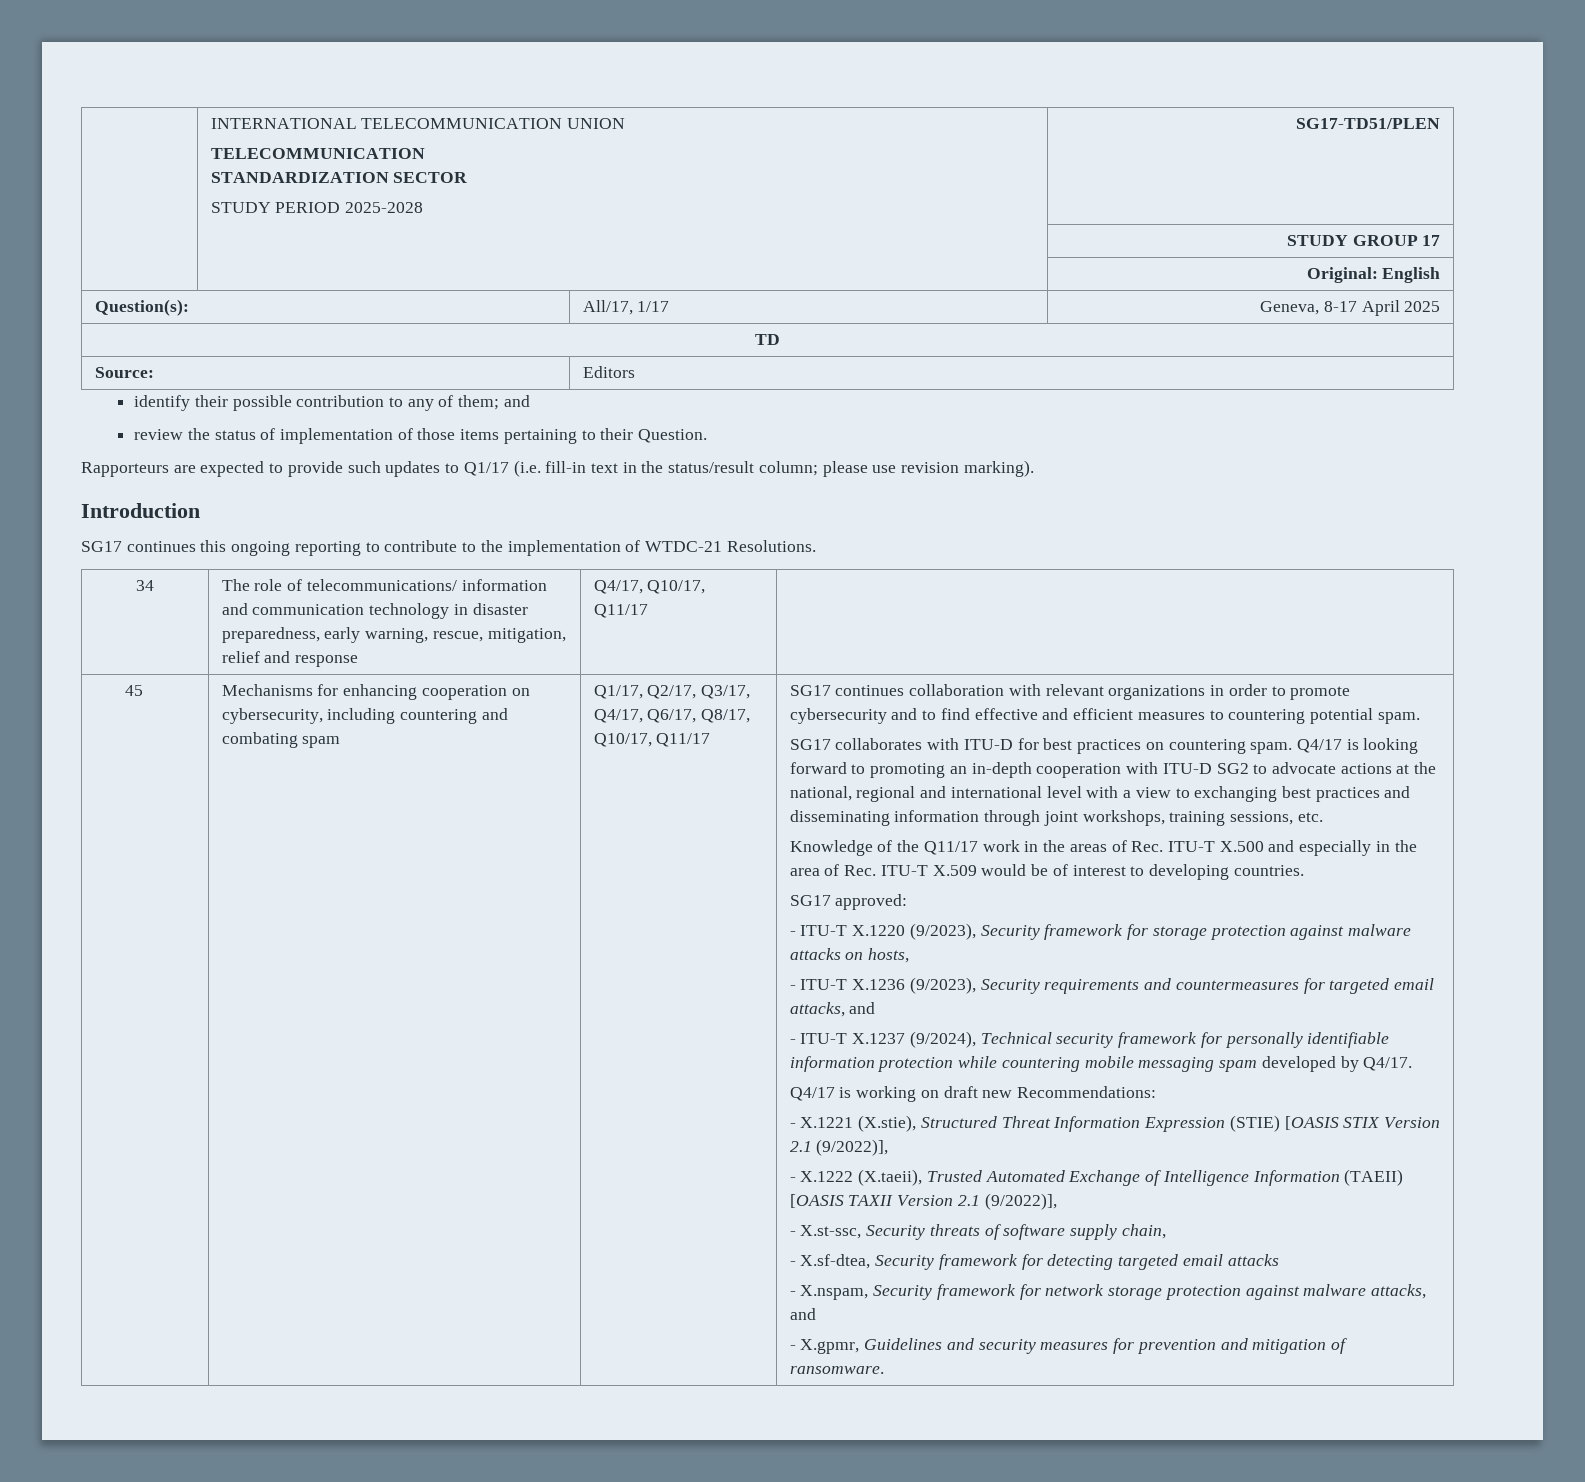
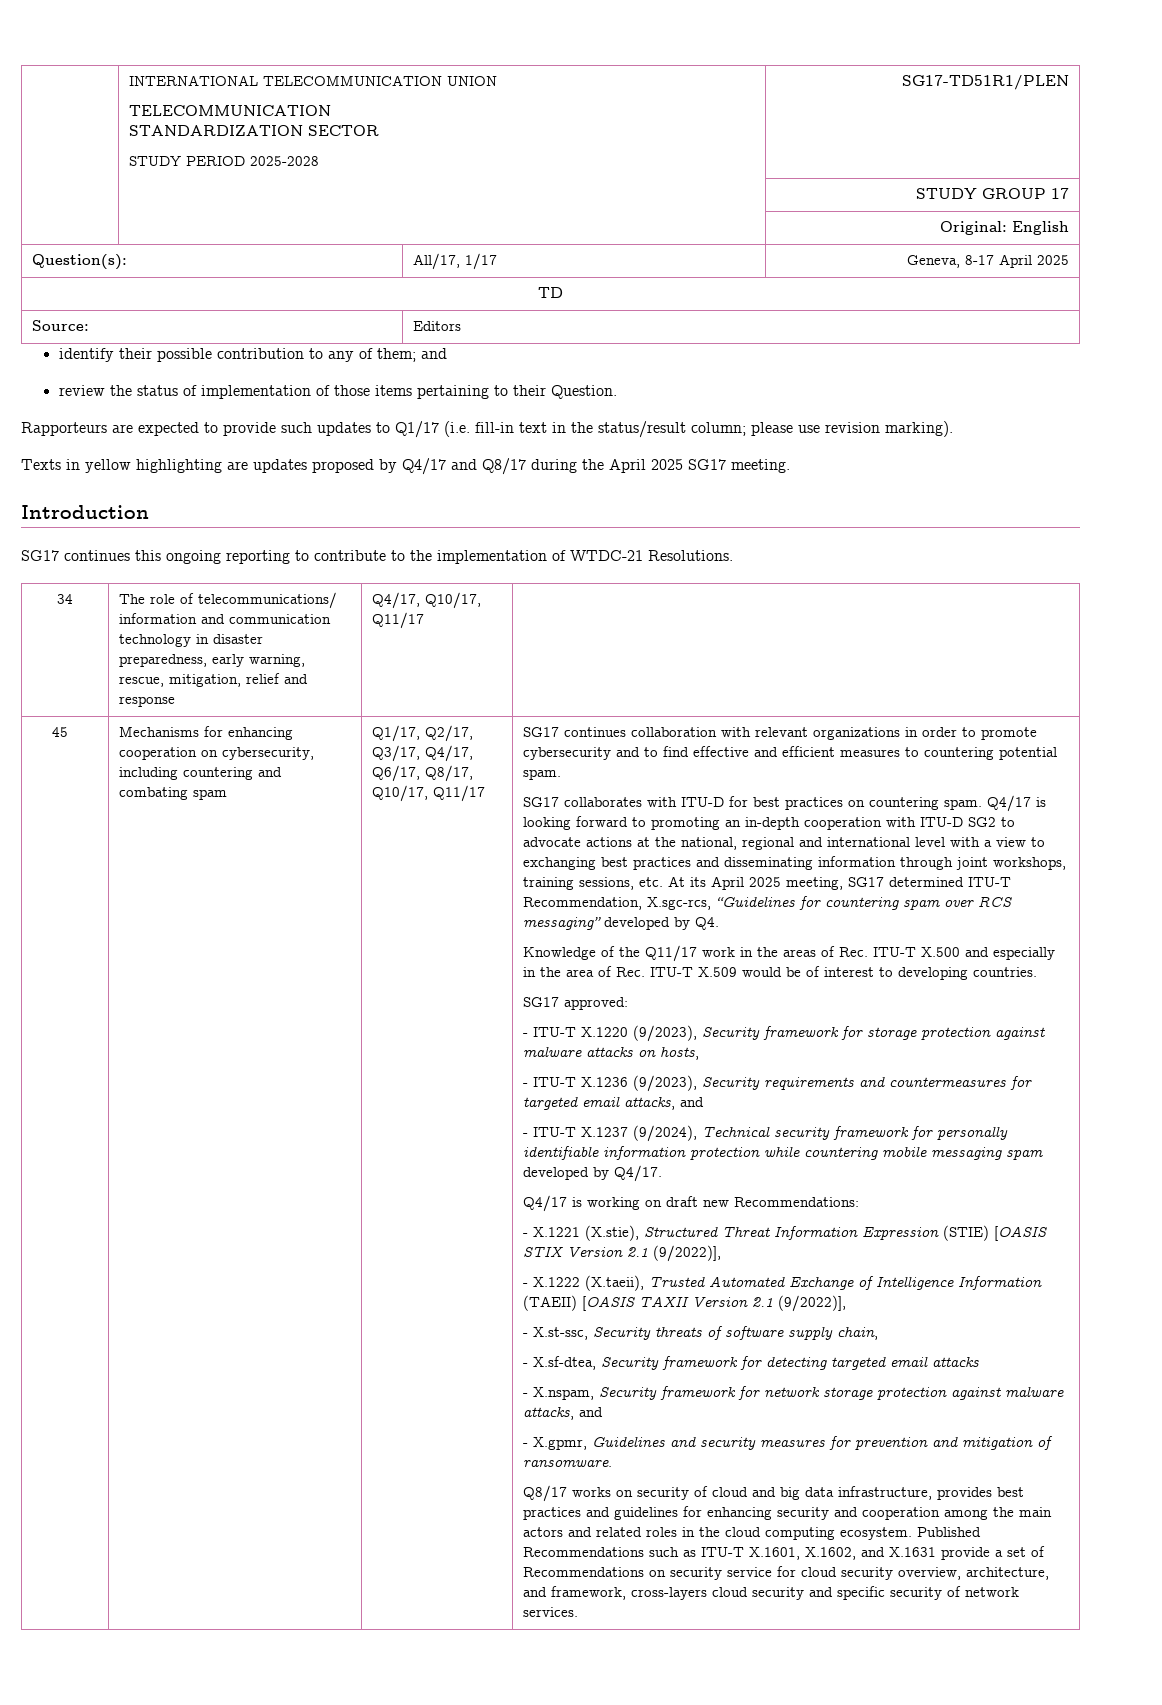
  | INTERNATIONAL TELECOMMUNICATION UNION
  TELECOMMUNICATION
  STANDARDIZATION SECTOR
- STUDY PERIOD 2025-2028 | SG17-TD51/PLEN
+ STUDY PERIOD 2025-2028 | SG17-TD51R1/PLEN
+ Texts in yellow highlighting are updates proposed by Q4/17 and Q8/17 during the April 2025 SG17 meeting.
- Q4/17 is looking forward to promoting an in-depth cooperation with ITU-D SG2 to advocate actions at the national, regional and international level with a view to exchanging best practices and disseminating information through joint workshops, training sessions, etc.
+ Q4/17 is looking forward to promoting an in-depth cooperation with ITU-D SG2 to advocate actions at the national, regional and international level with a view to exchanging best practices and disseminating information through joint workshops, training sessions, etc. At its April 2025 meeting, SG17 determined ITU-T Recommendation, X.sgc-rcs, “Guidelines for countering spam over RCS messaging” developed by Q4.
+ Q8/17 works on security of cloud and big data infrastructure, provides best practices and guidelines for enhancing security and cooperation among the main actors and related roles in the cloud computing ecosystem. Published Recommendations such as ITU-T X.1601, X.1602, and X.1631 provide a set of Recommendations on security service for cloud security overview, architecture, and framework, cross-layers cloud security and specific security of network services.

